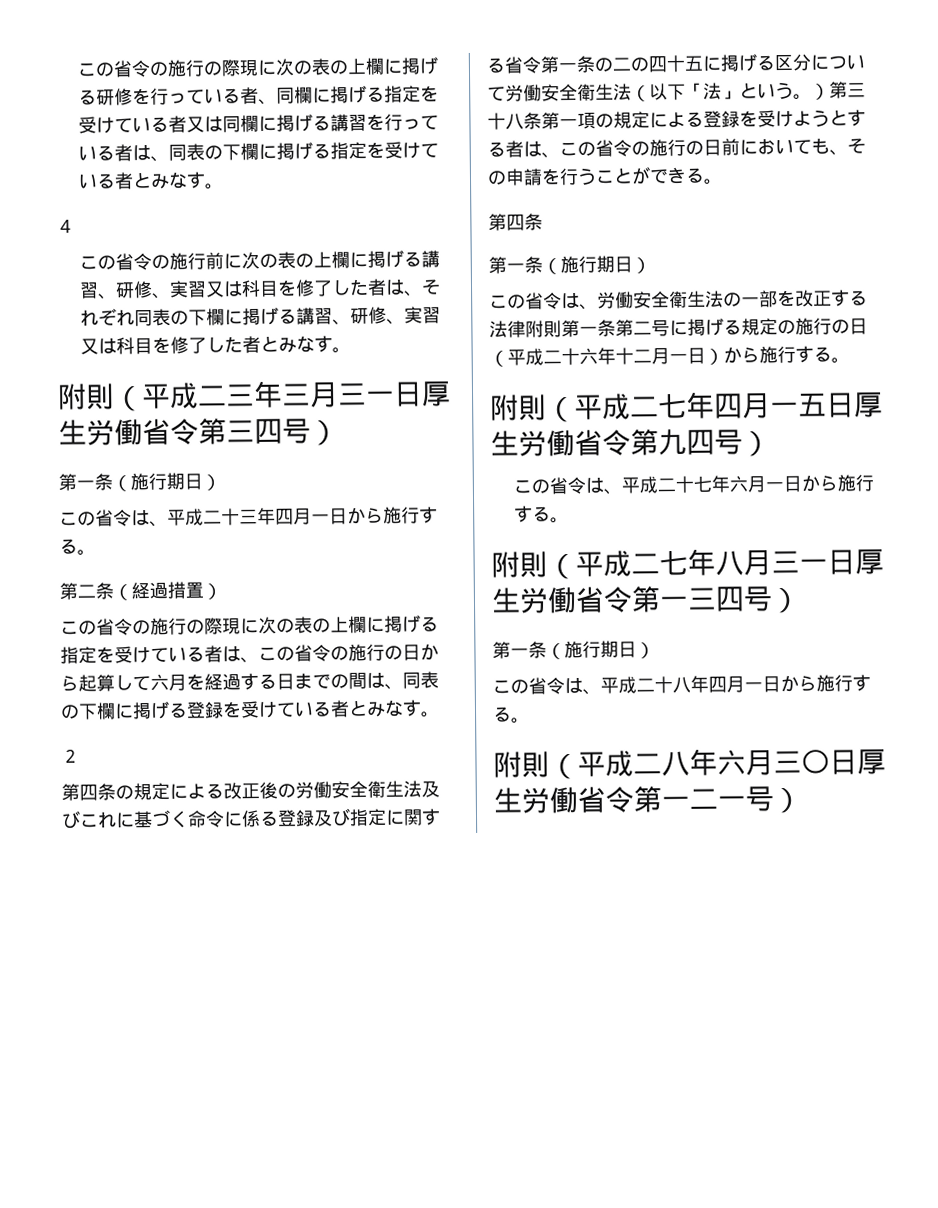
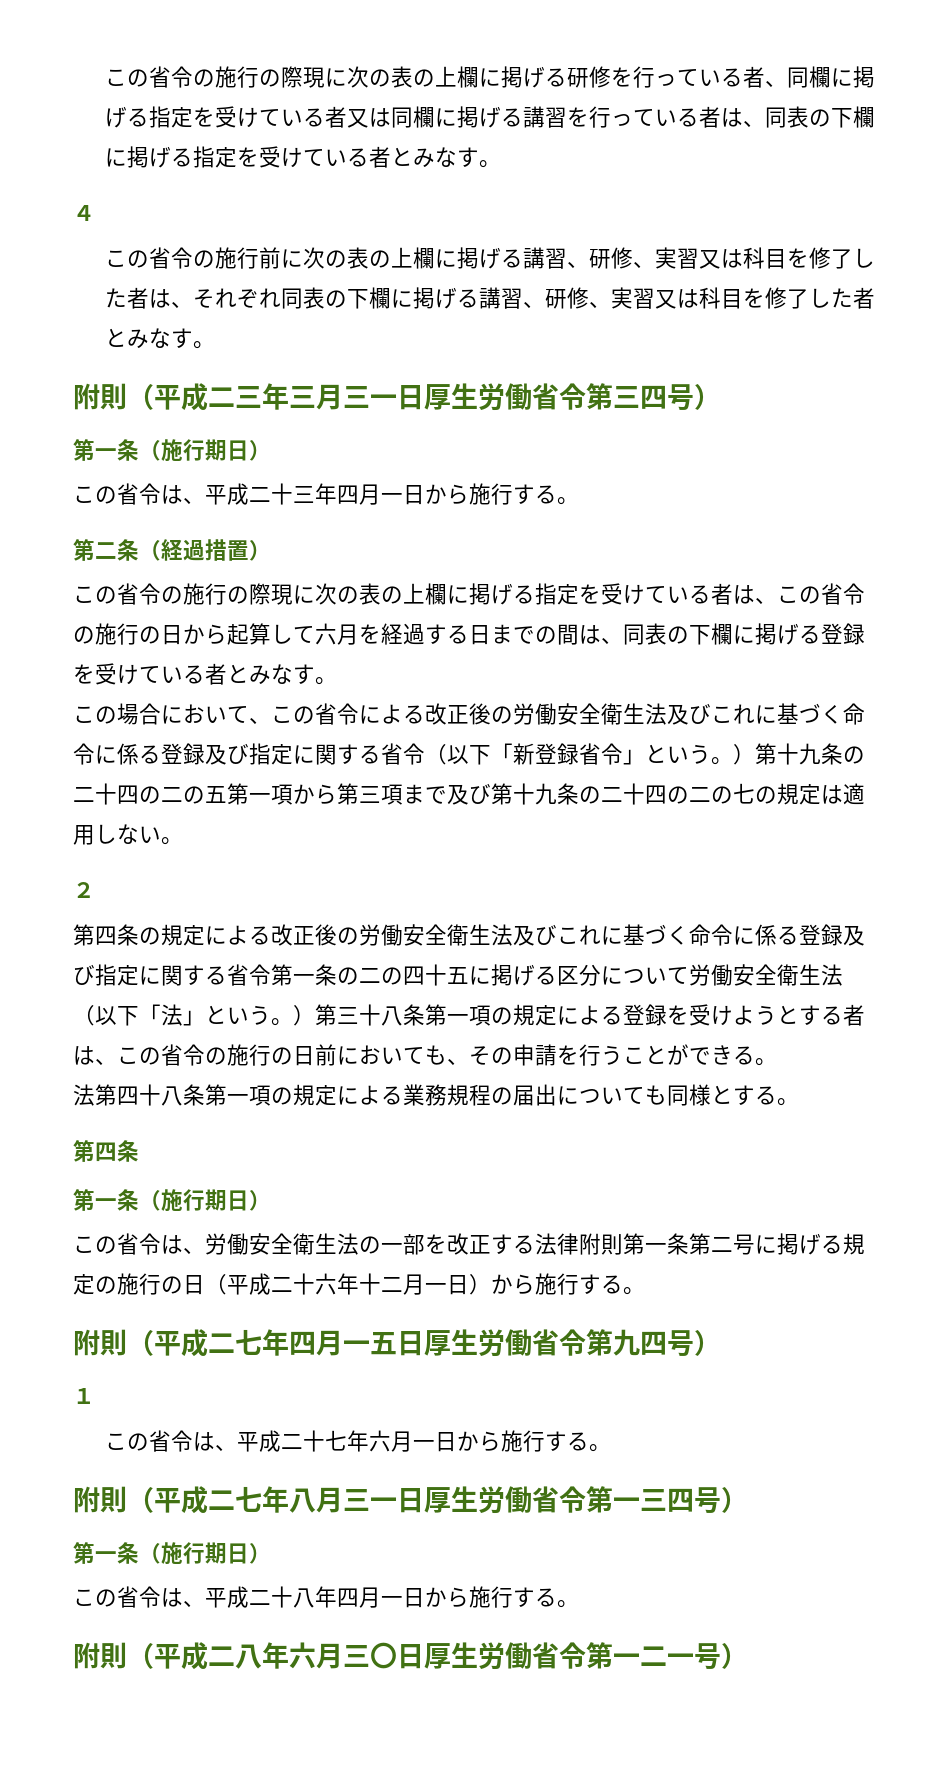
+ この場合において、この省令による改正後の労働安全衛生法及びこれに基づく命令に係る登録及び指定に関する省令（以下「新登録省令」という。）第十九条の二十四の二の五第一項から第三項まで及び第十九条の二十四の二の七の規定は適用しない。
+ 法第四十八条第一項の規定による業務規程の届出についても同様とする。
+ １

